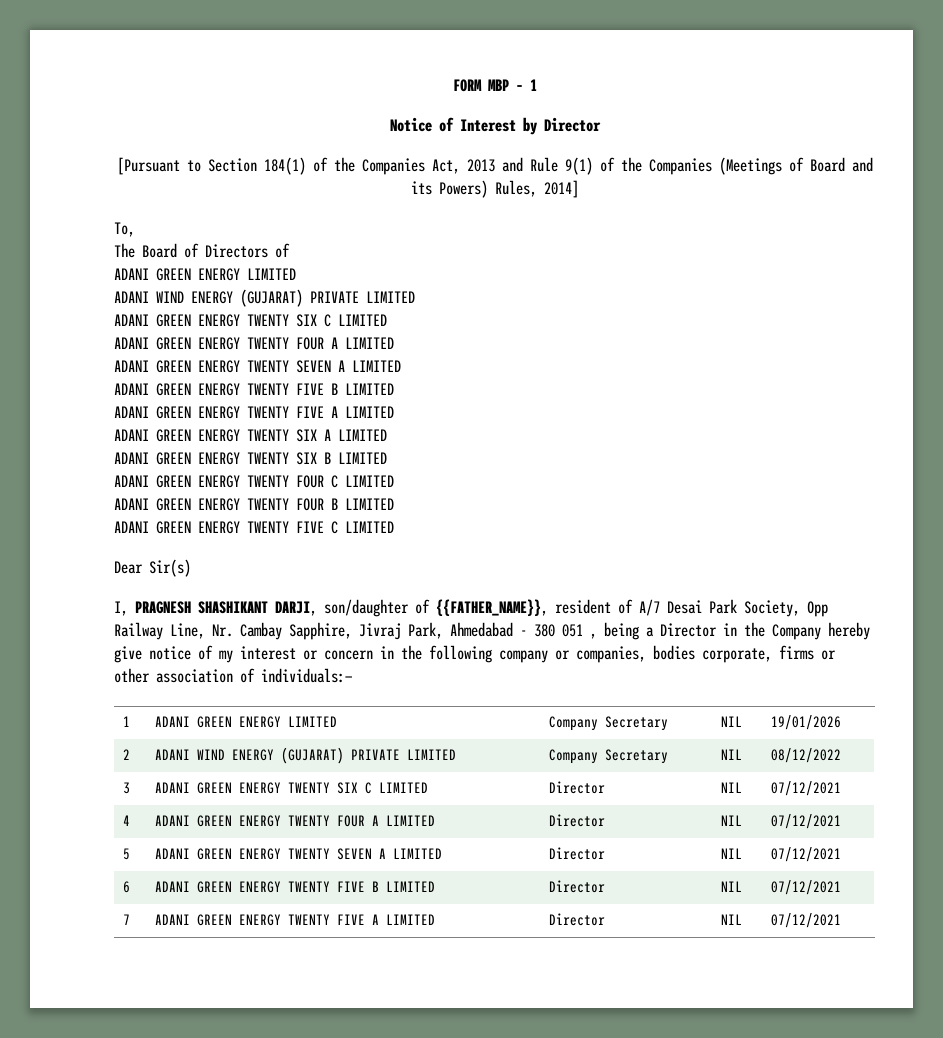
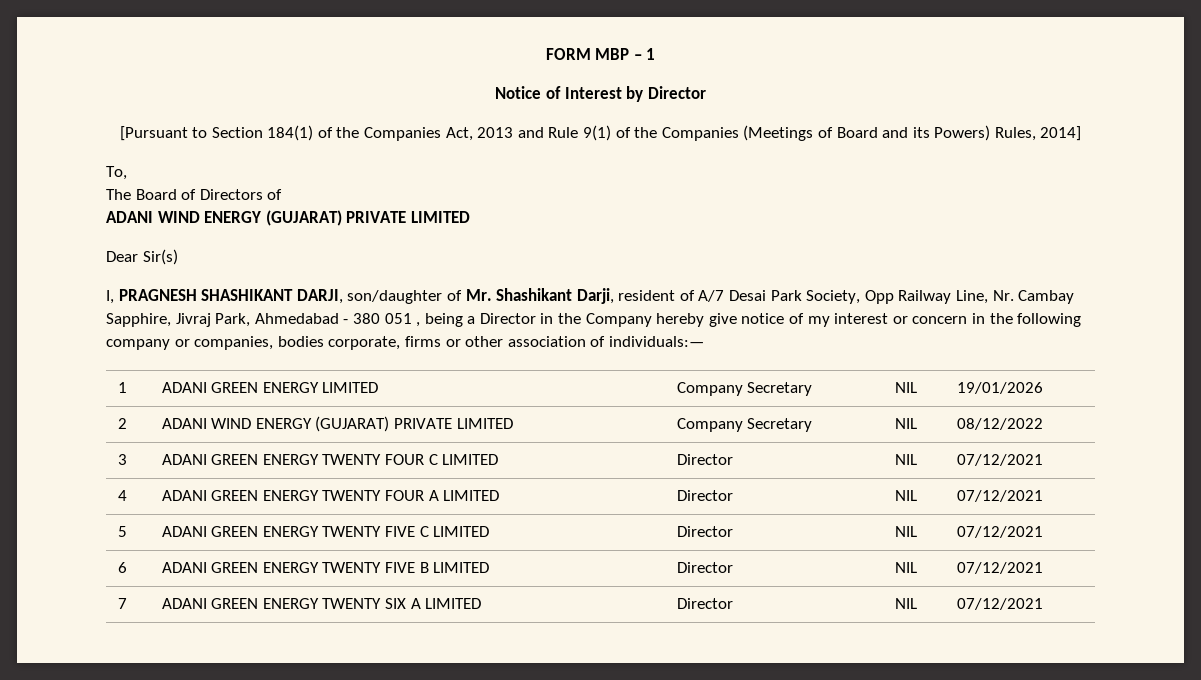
  The Board of Directors of
- ADANI GREEN ENERGY LIMITED
  ADANI WIND ENERGY (GUJARAT) PRIVATE LIMITED
- ADANI GREEN ENERGY TWENTY SIX C LIMITED
- ADANI GREEN ENERGY TWENTY FOUR A LIMITED
- ADANI GREEN ENERGY TWENTY SEVEN A LIMITED
- ADANI GREEN ENERGY TWENTY FIVE B LIMITED
- ADANI GREEN ENERGY TWENTY FIVE A LIMITED
- ADANI GREEN ENERGY TWENTY SIX A LIMITED
- ADANI GREEN ENERGY TWENTY SIX B LIMITED
- ADANI GREEN ENERGY TWENTY FOUR C LIMITED
- ADANI GREEN ENERGY TWENTY FOUR B LIMITED
- ADANI GREEN ENERGY TWENTY FIVE C LIMITED
- I, PRAGNESH SHASHIKANT DARJI, son/daughter of {{FATHER_NAME}}, resident of A/7 Desai Park Society, Opp Railway Line, Nr. Cambay Sapphire, Jivraj Park, Ahmedabad - 380 051 , being a Director in the Company hereby give notice of my interest or concern in the following company or companies, bodies corporate, firms or other association of individuals:—
+ I, PRAGNESH SHASHIKANT DARJI, son/daughter of Mr. Shashikant Darji, resident of A/7 Desai Park Society, Opp Railway Line, Nr. Cambay Sapphire, Jivraj Park, Ahmedabad - 380 051 , being a Director in the Company hereby give notice of my interest or concern in the following company or companies, bodies corporate, firms or other association of individuals:—
- 3 | ADANI GREEN ENERGY TWENTY SIX C LIMITED | Director | NIL | 07/12/2021
+ 3 | ADANI GREEN ENERGY TWENTY FOUR C LIMITED | Director | NIL | 07/12/2021
- 5 | ADANI GREEN ENERGY TWENTY SEVEN A LIMITED | Director | NIL | 07/12/2021
+ 5 | ADANI GREEN ENERGY TWENTY FIVE C LIMITED | Director | NIL | 07/12/2021
- 7 | ADANI GREEN ENERGY TWENTY FIVE A LIMITED | Director | NIL | 07/12/2021
+ 7 | ADANI GREEN ENERGY TWENTY SIX A LIMITED | Director | NIL | 07/12/2021

